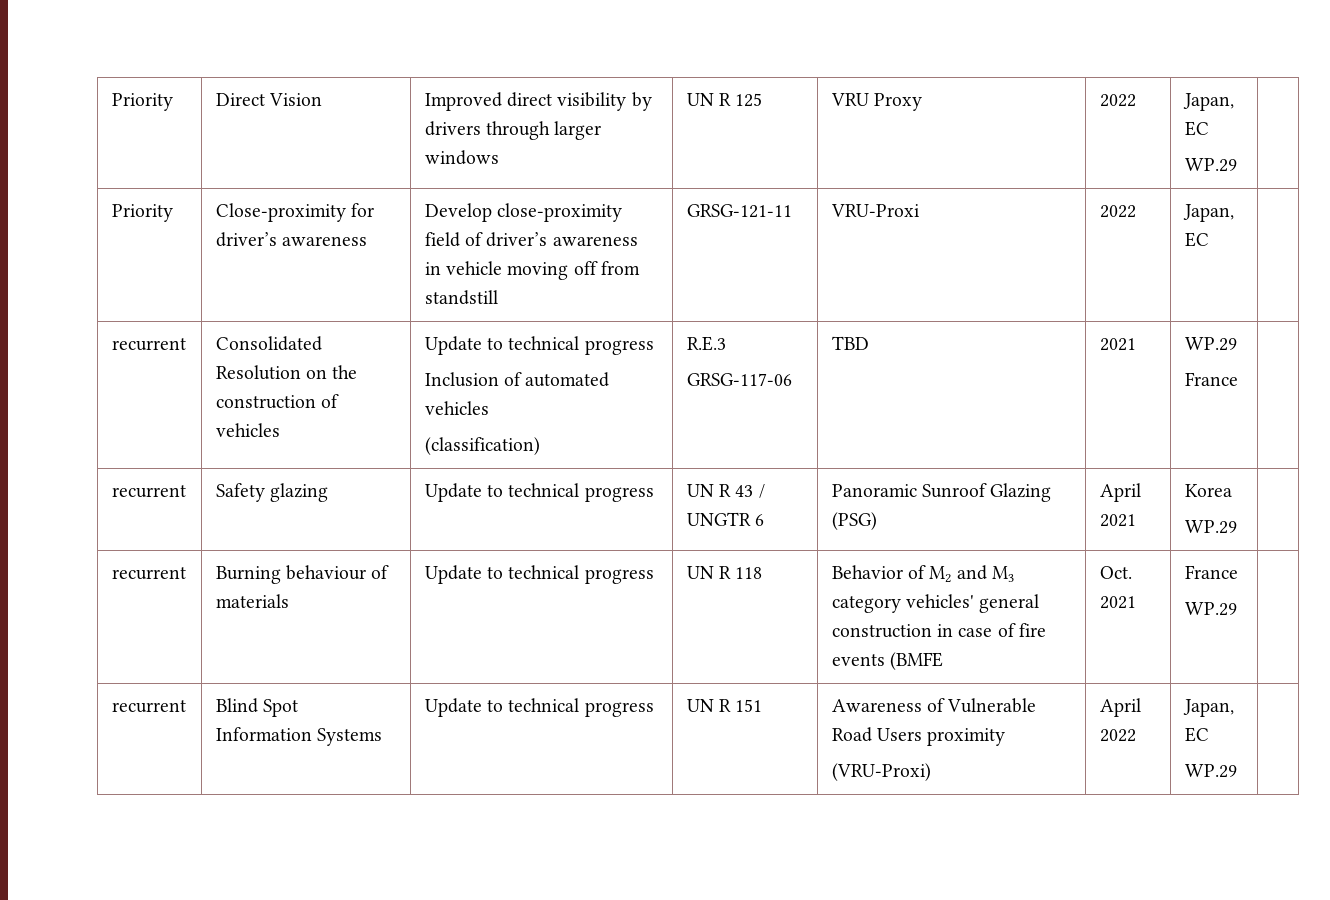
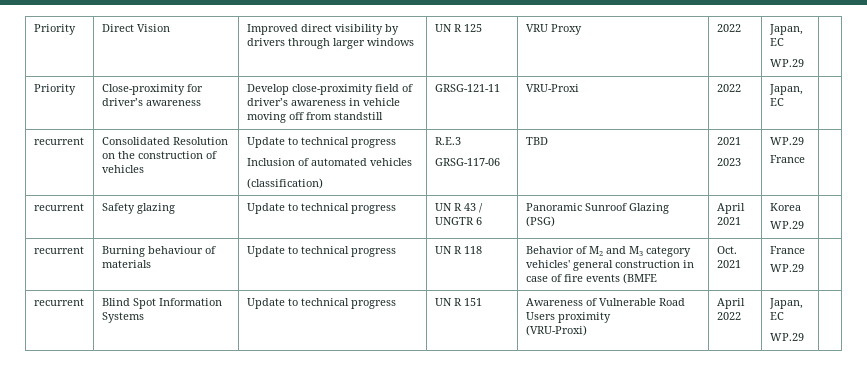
  recurrent | Consolidated Resolution on the construction of vehicles | Update to technical progress
  Inclusion of automated vehicles
  (classification) | R.E.3
- GRSG-117-06 | TBD | 2021 | WP.29
+ GRSG-117-06 | TBD | 2021
+ 2023 | WP.29

